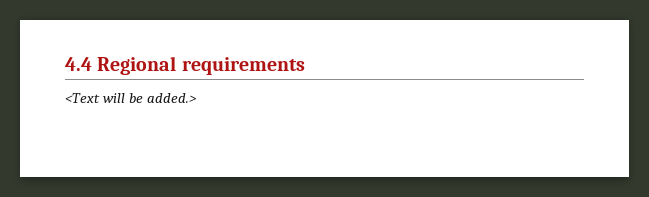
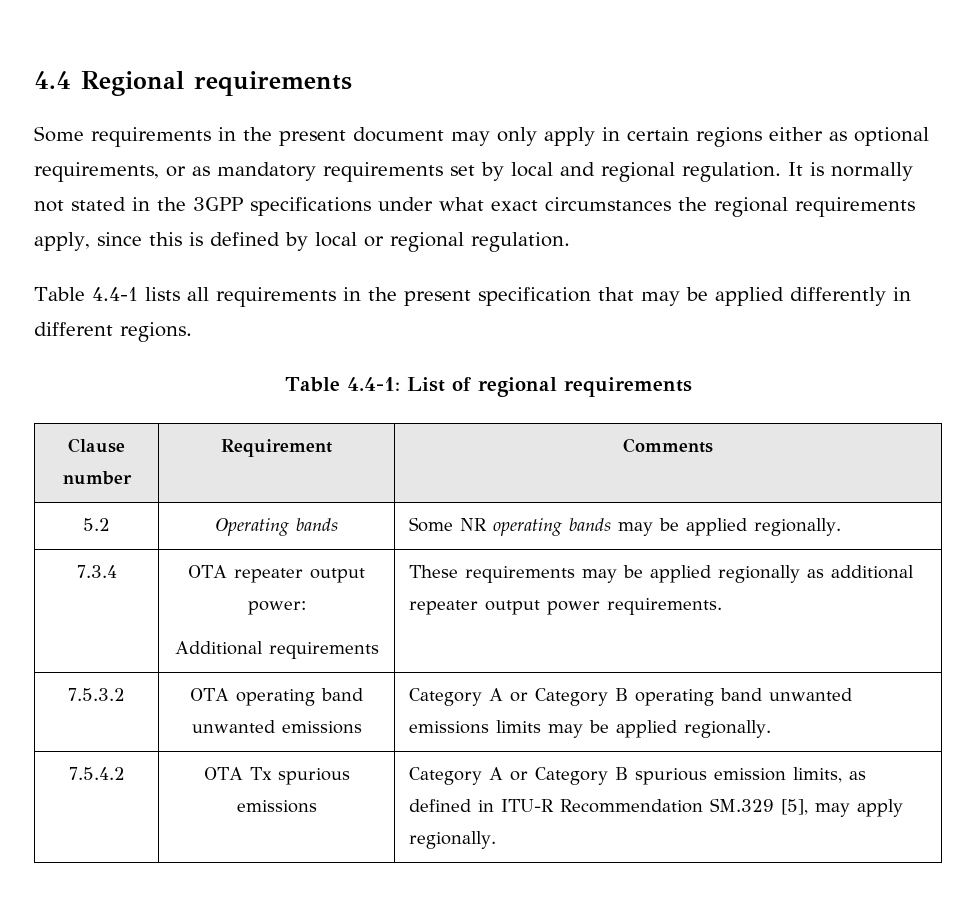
- <Text will be added.>
+ Some requirements in the present document may only apply in certain regions either as optional requirements, or as mandatory requirements set by local and regional regulation. It is normally not stated in the 3GPP specifications under what exact circumstances the regional requirements apply, since this is defined by local or regional regulation.
+ Table 4.4-1 lists all requirements in the present specification that may be applied differently in different regions.
+ Table 4.4-1: List of regional requirements
+ Clause number | Requirement | Comments
+ 5.2 | Operating bands | Some NR operating bands may be applied regionally.
+ 7.3.4 | OTA repeater output power:
+ Additional requirements | These requirements may be applied regionally as additional repeater output power requirements.
+ 7.5.3.2 | OTA operating band unwanted emissions | Category A or Category B operating band unwanted emissions limits may be applied regionally.
+ 7.5.4.2 | OTA Tx spurious emissions | Category A or Category B spurious emission limits, as defined in ITU-R Recommendation SM.329 [5], may apply regionally.

